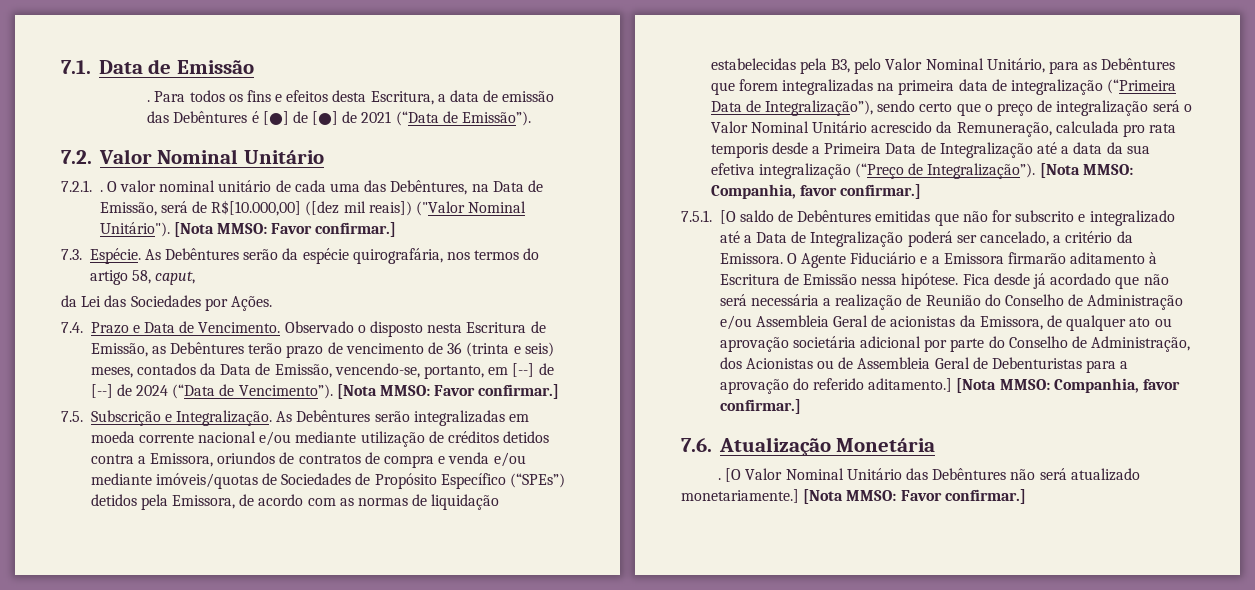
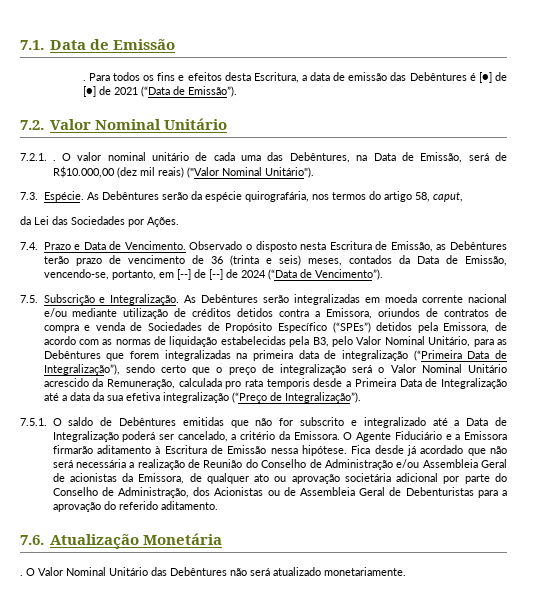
- O valor nominal unitário de cada uma das Debêntures, na Data de Emissão, será de R$[10.000,00] ([dez mil reais]) ("Valor Nominal Unitário"). [Nota MMSO: Favor confirmar.]
+ O valor nominal unitário de cada uma das Debêntures, na Data de Emissão, será de R$10.000,00 (dez mil reais) ("Valor Nominal Unitário").
- Observado o disposto nesta Escritura de Emissão, as Debêntures terão prazo de vencimento de 36 (trinta e seis) meses, contados da Data de Emissão, vencendo-se, portanto, em [--] de [--] de 2024 (“Data de Vencimento”). [Nota MMSO: Favor confirmar.]
+ Observado o disposto nesta Escritura de Emissão, as Debêntures terão prazo de vencimento de 36 (trinta e seis) meses, contados da Data de Emissão, vencendo-se, portanto, em [--] de [--] de 2024 (“Data de Vencimento”).
- As Debêntures serão integralizadas em moeda corrente nacional e/ou mediante utilização de créditos detidos contra a Emissora, oriundos de contratos de compra e venda e/ou mediante imóveis/quotas de Sociedades de Propósito Específico (“SPEs”) detidos pela Emissora, de acordo com as normas de liquidação estabelecidas pela B3, pelo Valor Nominal Unitário, para as Debêntures que forem integralizadas na primeira data de integralização (“Primeira Data de Integralização”), sendo certo que o preço de integralização será o Valor Nominal Unitário acrescido da Remuneração, calculada pro rata temporis desde a Primeira Data de Integralização até a data da sua efetiva integralização (“Preço de Integralização”). [Nota MMSO: Companhia, favor confirmar.]
+ As Debêntures serão integralizadas em moeda corrente nacional e/ou mediante utilização de créditos detidos contra a Emissora, oriundos de contratos de compra e venda de Sociedades de Propósito Específico (“SPEs”) detidos pela Emissora, de acordo com as normas de liquidação estabelecidas pela B3, pelo Valor Nominal Unitário, para as Debêntures que forem integralizadas na primeira data de integralização (“Primeira Data de Integralização”), sendo certo que o preço de integralização será o Valor Nominal Unitário acrescido da Remuneração, calculada pro rata temporis desde a Primeira Data de Integralização até a data da sua efetiva integralização (“Preço de Integralização”).
- 7.5.1. [O saldo de Debêntures emitidas que não for subscrito e integralizado até a Data de Integralização poderá ser cancelado, a critério da Emissora.
+ 7.5.1. O saldo de Debêntures emitidas que não for subscrito e integralizado até a Data de Integralização poderá ser cancelado, a critério da Emissora.
- Fica desde já acordado que não será necessária a realização de Reunião do Conselho de Administração e/ou Assembleia Geral de acionistas da Emissora, de qualquer ato ou aprovação societária adicional por parte do Conselho de Administração, dos Acionistas ou de Assembleia Geral de Debenturistas para a aprovação do referido aditamento.] [Nota MMSO: Companhia, favor confirmar.]
+ Fica desde já acordado que não será necessária a realização de Reunião do Conselho de Administração e/ou Assembleia Geral de acionistas da Emissora, de qualquer ato ou aprovação societária adicional por parte do Conselho de Administração, dos Acionistas ou de Assembleia Geral de Debenturistas para a aprovação do referido aditamento.
- [O Valor Nominal Unitário das Debêntures não será atualizado monetariamente.] [Nota MMSO: Favor confirmar.]
+ O Valor Nominal Unitário das Debêntures não será atualizado monetariamente.

